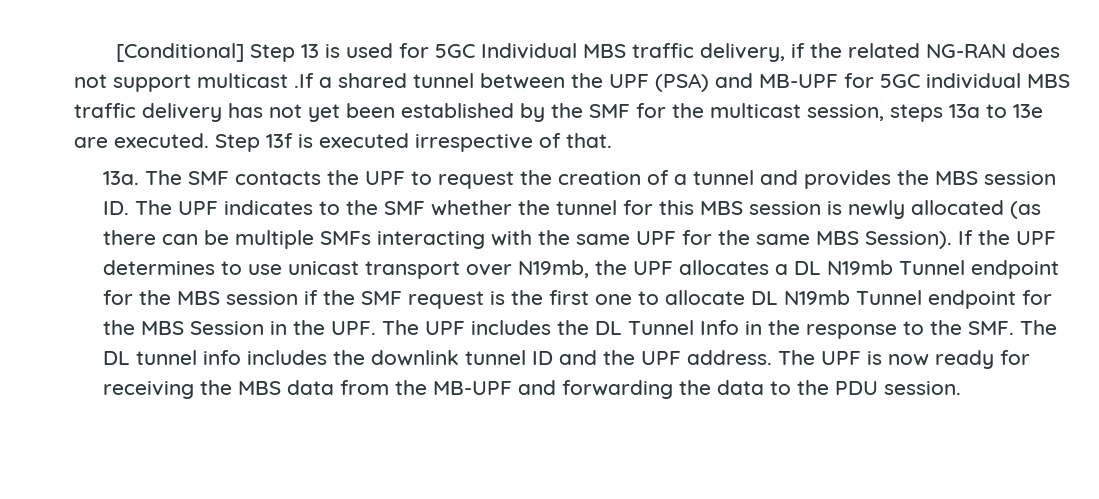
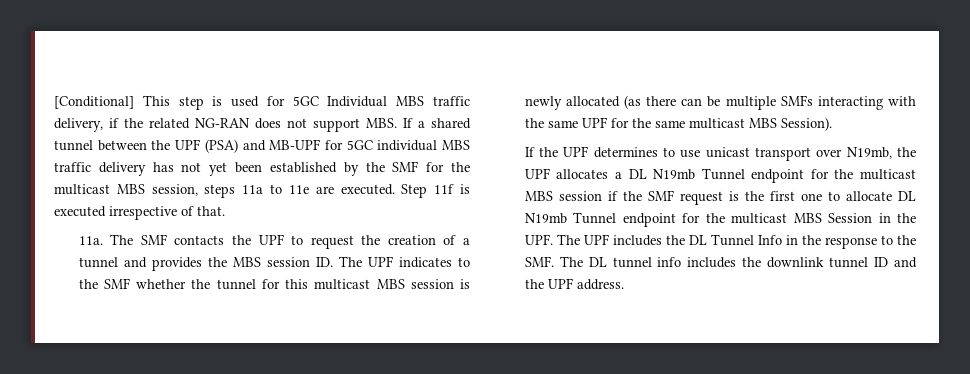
- [Conditional] Step 13 is used for 5GC Individual MBS traffic delivery, if the related NG-RAN does not support multicast .If a shared tunnel between the UPF (PSA) and MB-UPF for 5GC individual MBS traffic delivery has not yet been established by the SMF for the multicast session, steps 13a to 13e are executed.
+ [Conditional] This step is used for 5GC Individual MBS traffic delivery, if the related NG-RAN does not support MBS. If a shared tunnel between the UPF (PSA) and MB-UPF for 5GC individual MBS traffic delivery has not yet been established by the SMF for the multicast MBS session, steps 11a to 11e are executed.
- Step 13f is executed irrespective of that.
+ Step 11f is executed irrespective of that.
- 13a.
+ 11a.
- The SMF contacts the UPF to request the creation of a tunnel and provides the MBS session ID. The UPF indicates to the SMF whether the tunnel for this MBS session is newly allocated (as there can be multiple SMFs interacting with the same UPF for the same MBS Session). If the UPF determines to use unicast transport over N19mb, the UPF allocates a DL N19mb Tunnel endpoint for the MBS session if the SMF request is the first one to allocate DL N19mb Tunnel endpoint for the MBS Session in the UPF. The UPF includes the DL Tunnel Info in the response to the SMF. The DL tunnel info includes the downlink tunnel ID and the UPF address. The UPF is now ready for receiving the MBS data from the MB-UPF and forwarding the data to the PDU session.
+ The SMF contacts the UPF to request the creation of a tunnel and provides the MBS session ID. The UPF indicates to the SMF whether the tunnel for this multicast MBS session is newly allocated (as there can be multiple SMFs interacting with the same UPF for the same multicast MBS Session).
+ If the UPF determines to use unicast transport over N19mb, the UPF allocates a DL N19mb Tunnel endpoint for the multicast MBS session if the SMF request is the first one to allocate DL N19mb Tunnel endpoint for the multicast MBS Session in the UPF. The UPF includes the DL Tunnel Info in the response to the SMF. The DL tunnel info includes the downlink tunnel ID and the UPF address.

